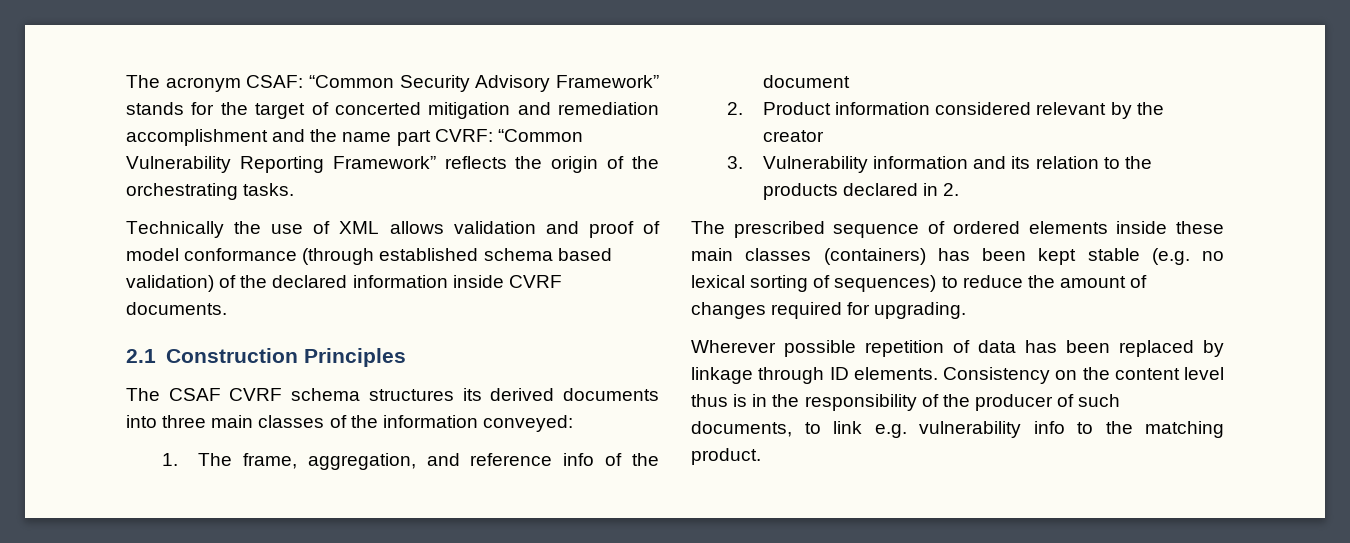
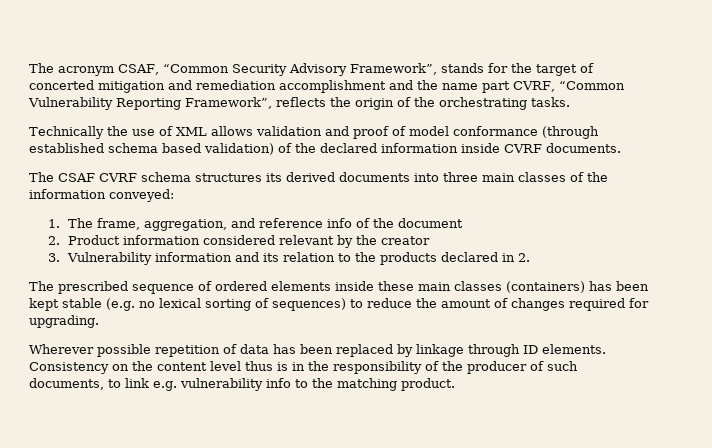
- The acronym CSAF: “Common Security Advisory Framework” stands for the target of concerted mitigation and remediation accomplishment and the name part CVRF: “Common Vulnerability Reporting Framework” reflects the origin of the orchestrating tasks.
+ The acronym CSAF, “Common Security Advisory Framework”, stands for the target of concerted mitigation and remediation accomplishment and the name part CVRF, “Common Vulnerability Reporting Framework”, reflects the origin of the orchestrating tasks.
- 2.1 Construction Principles

